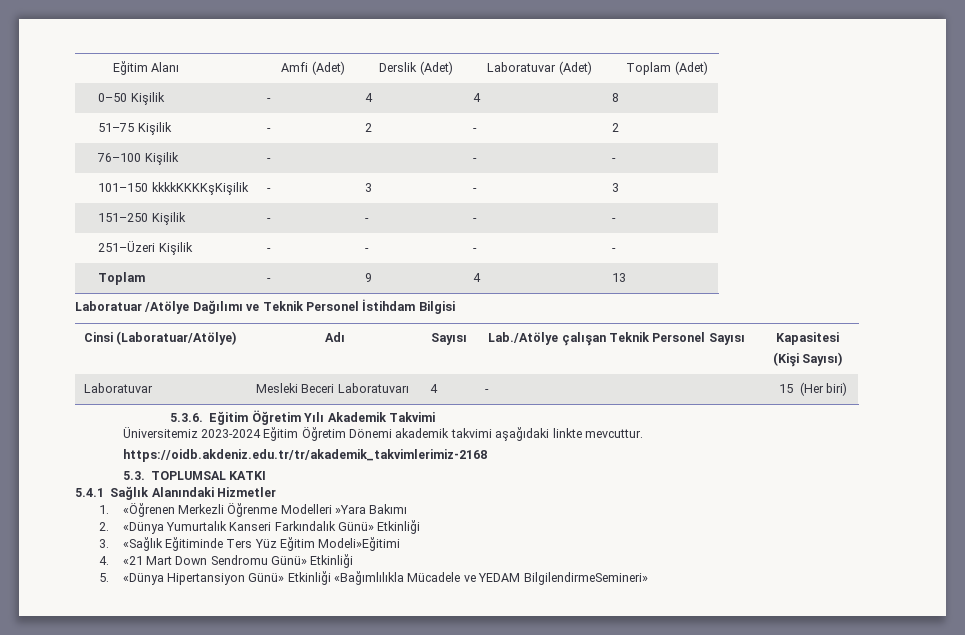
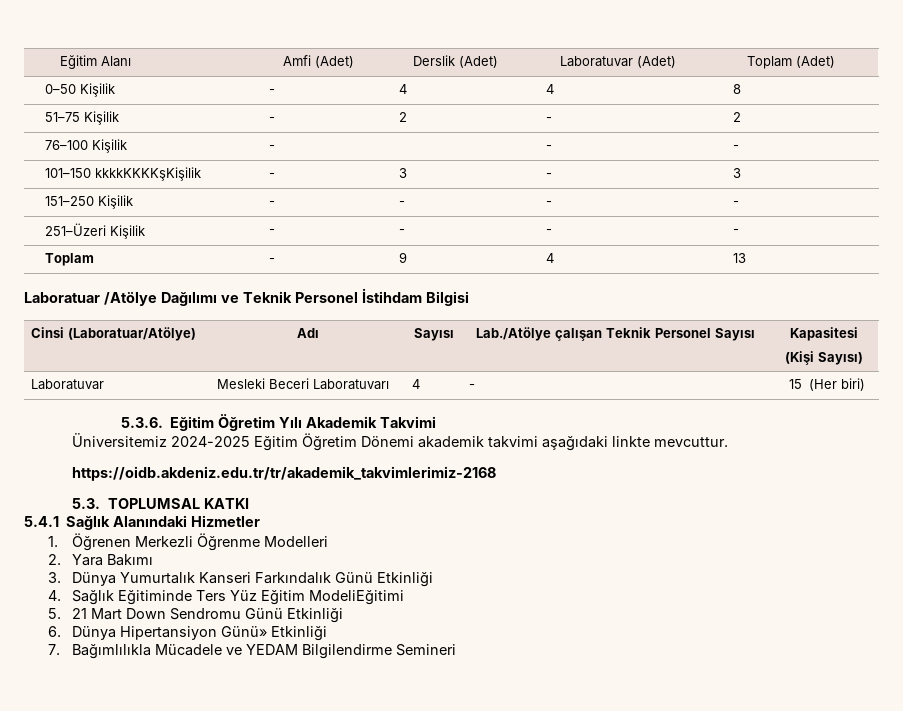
- Üniversitemiz 2023-2024 Eğitim Öğretim Dönemi akademik takvimi aşağıdaki linkte mevcuttur.
+ Üniversitemiz 2024-2025 Eğitim Öğretim Dönemi akademik takvimi aşağıdaki linkte mevcuttur.
- 1. «Öğrenen Merkezli Öğrenme Modelleri »Yara Bakımı
+ 1. Öğrenen Merkezli Öğrenme Modelleri
+ 2. Yara Bakımı
- 2. «Dünya Yumurtalık Kanseri Farkındalık Günü» Etkinliği
- 3. «Sağlık Eğitiminde Ters Yüz Eğitim Modeli»Eğitimi
- 4. «21 Mart Down Sendromu Günü» Etkinliği
- 5. «Dünya Hipertansiyon Günü» Etkinliği «Bağımlılıkla Mücadele ve YEDAM BilgilendirmeSemineri»
+ 3. Dünya Yumurtalık Kanseri Farkındalık Günü Etkinliği
+ 4. Sağlık Eğitiminde Ters Yüz Eğitim ModeliEğitimi
+ 5. 21 Mart Down Sendromu Günü Etkinliği
+ 6. Dünya Hipertansiyon Günü» Etkinliği
+ 7. Bağımlılıkla Mücadele ve YEDAM Bilgilendirme Semineri

